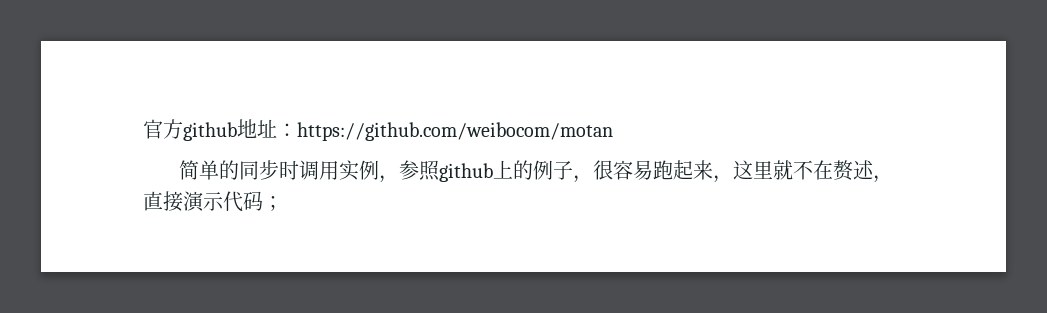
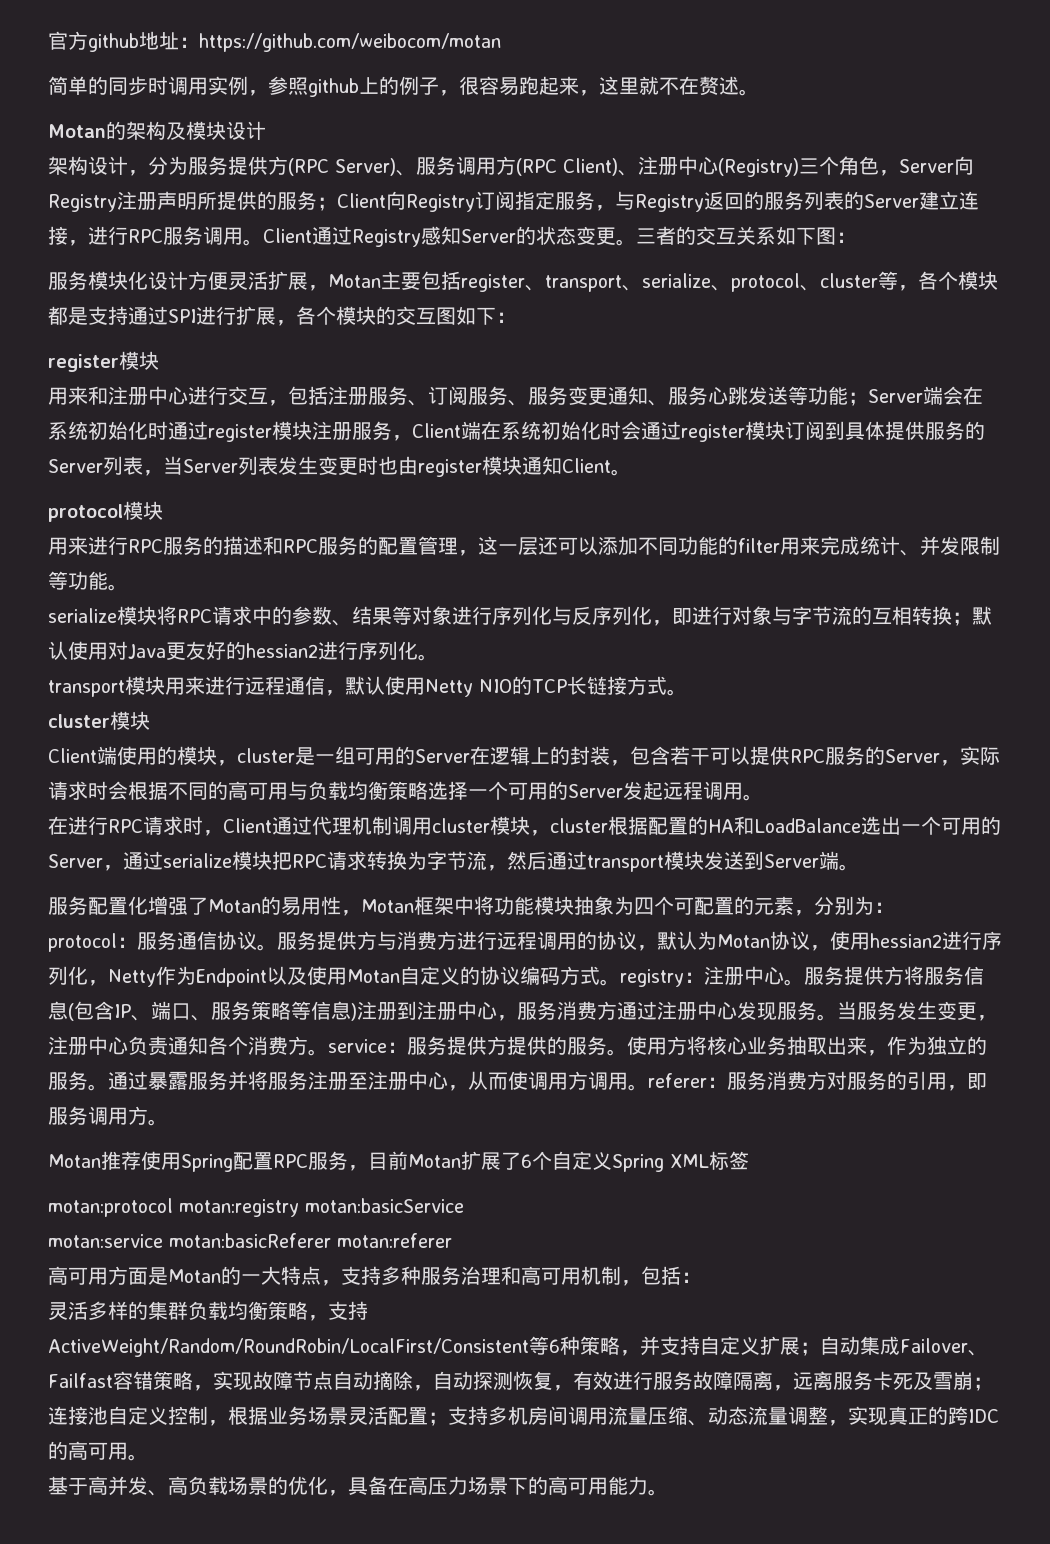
- 简单的同步时调用实例，参照github上的例子，很容易跑起来，这里就不在赘述，直接演示代码；
+ 简单的同步时调用实例，参照github上的例子，很容易跑起来，这里就不在赘述。
+ Motan的架构及模块设计
+ 架构设计，分为服务提供方(RPC Server)、服务调用方(RPC Client)、注册中心(Registry)三个角色，Server向Registry注册声明所提供的服务；Client向Registry订阅指定服务，与Registry返回的服务列表的Server建立连接，进行RPC服务调用。Client通过Registry感知Server的状态变更。三者的交互关系如下图：
+ 服务模块化设计方便灵活扩展，Motan主要包括register、transport、serialize、protocol、cluster等，各个模块都是支持通过SPI进行扩展，各个模块的交互图如下：
+ register模块
+ 用来和注册中心进行交互，包括注册服务、订阅服务、服务变更通知、服务心跳发送等功能；Server端会在系统初始化时通过register模块注册服务，Client端在系统初始化时会通过register模块订阅到具体提供服务的Server列表，当Server列表发生变更时也由register模块通知Client。
+ protocol模块
+ 用来进行RPC服务的描述和RPC服务的配置管理，这一层还可以添加不同功能的filter用来完成统计、并发限制等功能。
+ serialize模块将RPC请求中的参数、结果等对象进行序列化与反序列化，即进行对象与字节流的互相转换；默认使用对Java更友好的hessian2进行序列化。
+ transport模块用来进行远程通信，默认使用Netty NIO的TCP长链接方式。
+ cluster模块
+ Client端使用的模块，cluster是一组可用的Server在逻辑上的封装，包含若干可以提供RPC服务的Server，实际请求时会根据不同的高可用与负载均衡策略选择一个可用的Server发起远程调用。
+ 在进行RPC请求时，Client通过代理机制调用cluster模块，cluster根据配置的HA和LoadBalance选出一个可用的Server，通过serialize模块把RPC请求转换为字节流，然后通过transport模块发送到Server端。
+ 服务配置化增强了Motan的易用性，Motan框架中将功能模块抽象为四个可配置的元素，分别为：
+ protocol：服务通信协议。服务提供方与消费方进行远程调用的协议，默认为Motan协议，使用hessian2进行序列化，Netty作为Endpoint以及使用Motan自定义的协议编码方式。registry：注册中心。服务提供方将服务信息(包含IP、端口、服务策略等信息)注册到注册中心，服务消费方通过注册中心发现服务。当服务发生变更，注册中心负责通知各个消费方。service：服务提供方提供的服务。使用方将核心业务抽取出来，作为独立的服务。通过暴露服务并将服务注册至注册中心，从而使调用方调用。referer：服务消费方对服务的引用，即服务调用方。
+ Motan推荐使用Spring配置RPC服务，目前Motan扩展了6个自定义Spring XML标签
+ motan:protocol motan:registry motan:basicService
+ motan:service motan:basicReferer motan:referer
+ 高可用方面是Motan的一大特点，支持多种服务治理和高可用机制，包括：
+ 灵活多样的集群负载均衡策略，支持
+ ActiveWeight/Random/RoundRobin/LocalFirst/Consistent等6种策略，并支持自定义扩展；自动集成Failover、Failfast容错策略，实现故障节点自动摘除，自动探测恢复，有效进行服务故障隔离，远离服务卡死及雪崩；连接池自定义控制，根据业务场景灵活配置；支持多机房间调用流量压缩、动态流量调整，实现真正的跨IDC的高可用。
+ 基于高并发、高负载场景的优化，具备在高压力场景下的高可用能力。

